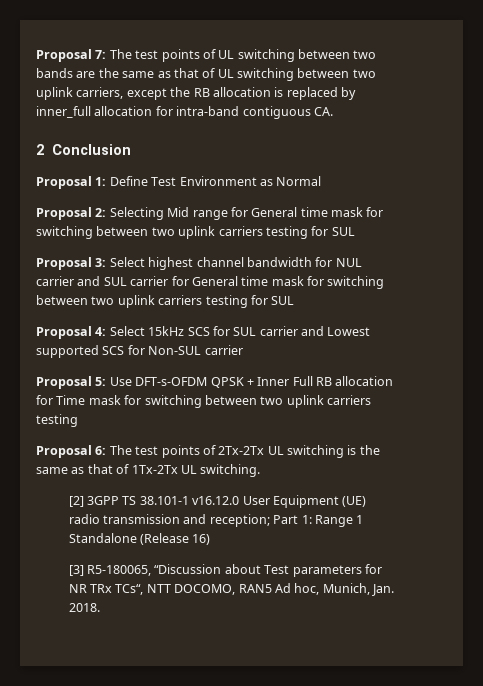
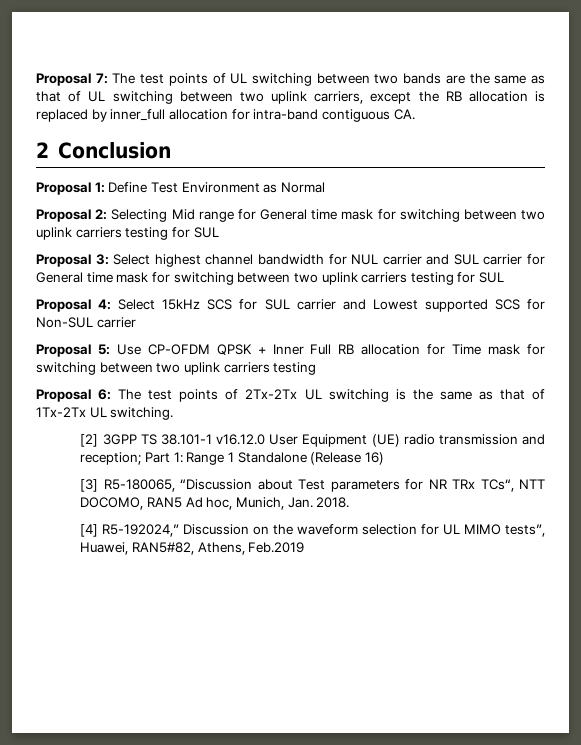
- Proposal 5: Use DFT-s-OFDM QPSK + Inner Full RB allocation for Time mask for switching between two uplink carriers testing
+ Proposal 5: Use CP-OFDM QPSK + Inner Full RB allocation for Time mask for switching between two uplink carriers testing
+ [4] R5-192024,” Discussion on the waveform selection for UL MIMO tests”, Huawei, RAN5#82, Athens, Feb.2019

